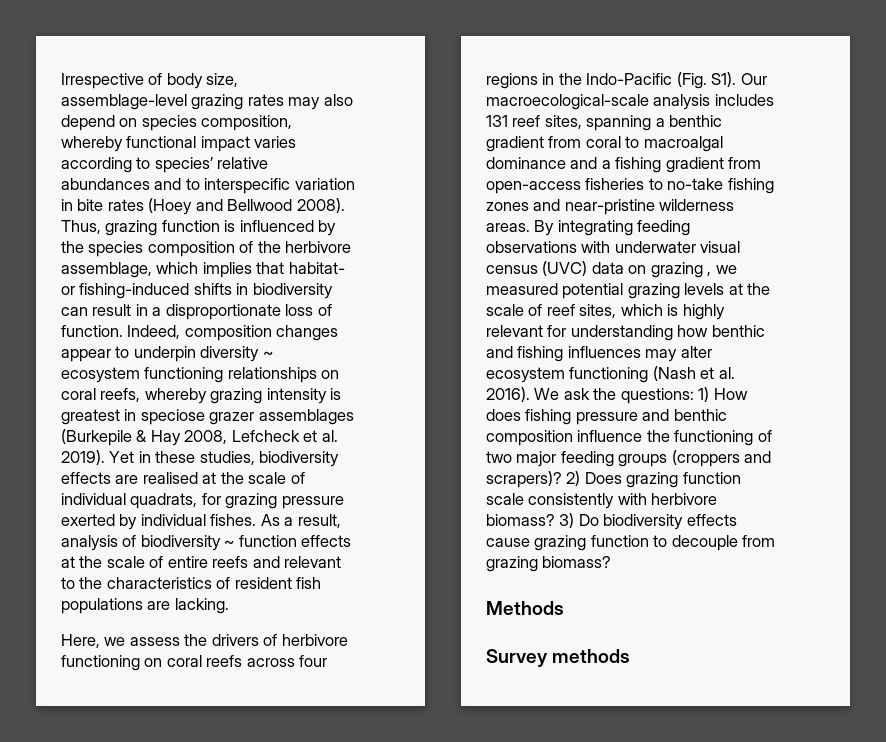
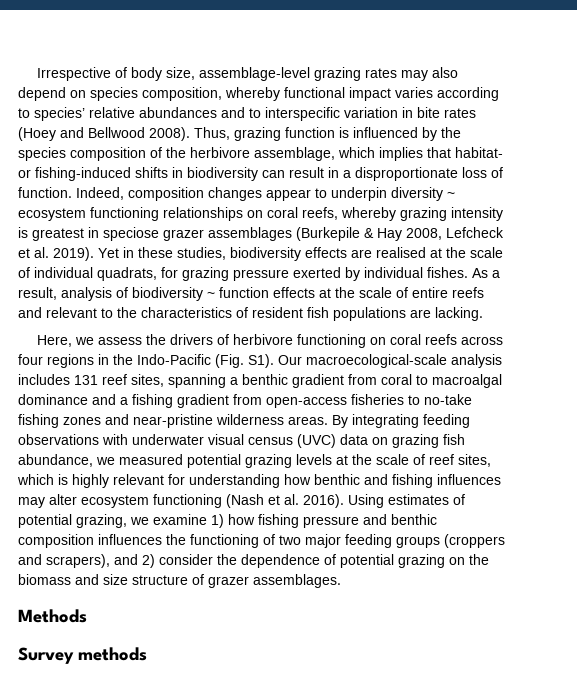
- By integrating feeding observations with underwater visual census (UVC) data on grazing , we measured potential grazing levels at the scale of reef sites, which is highly relevant for understanding how benthic and fishing influences may alter ecosystem functioning (Nash et al. 2016).
+ By integrating feeding observations with underwater visual census (UVC) data on grazing fish abundance, we measured potential grazing levels at the scale of reef sites, which is highly relevant for understanding how benthic and fishing influences may alter ecosystem functioning (Nash et al. 2016).
- We ask the questions: 1) How does fishing pressure and benthic composition influence the functioning of two major feeding groups (croppers and scrapers)? 2) Does grazing function scale consistently with herbivore biomass? 3) Do biodiversity effects cause grazing function to decouple from grazing biomass?
+ Using estimates of potential grazing, we examine 1) how fishing pressure and benthic composition influences the functioning of two major feeding groups (croppers and scrapers), and 2) consider the dependence of potential grazing on the biomass and size structure of grazer assemblages.

